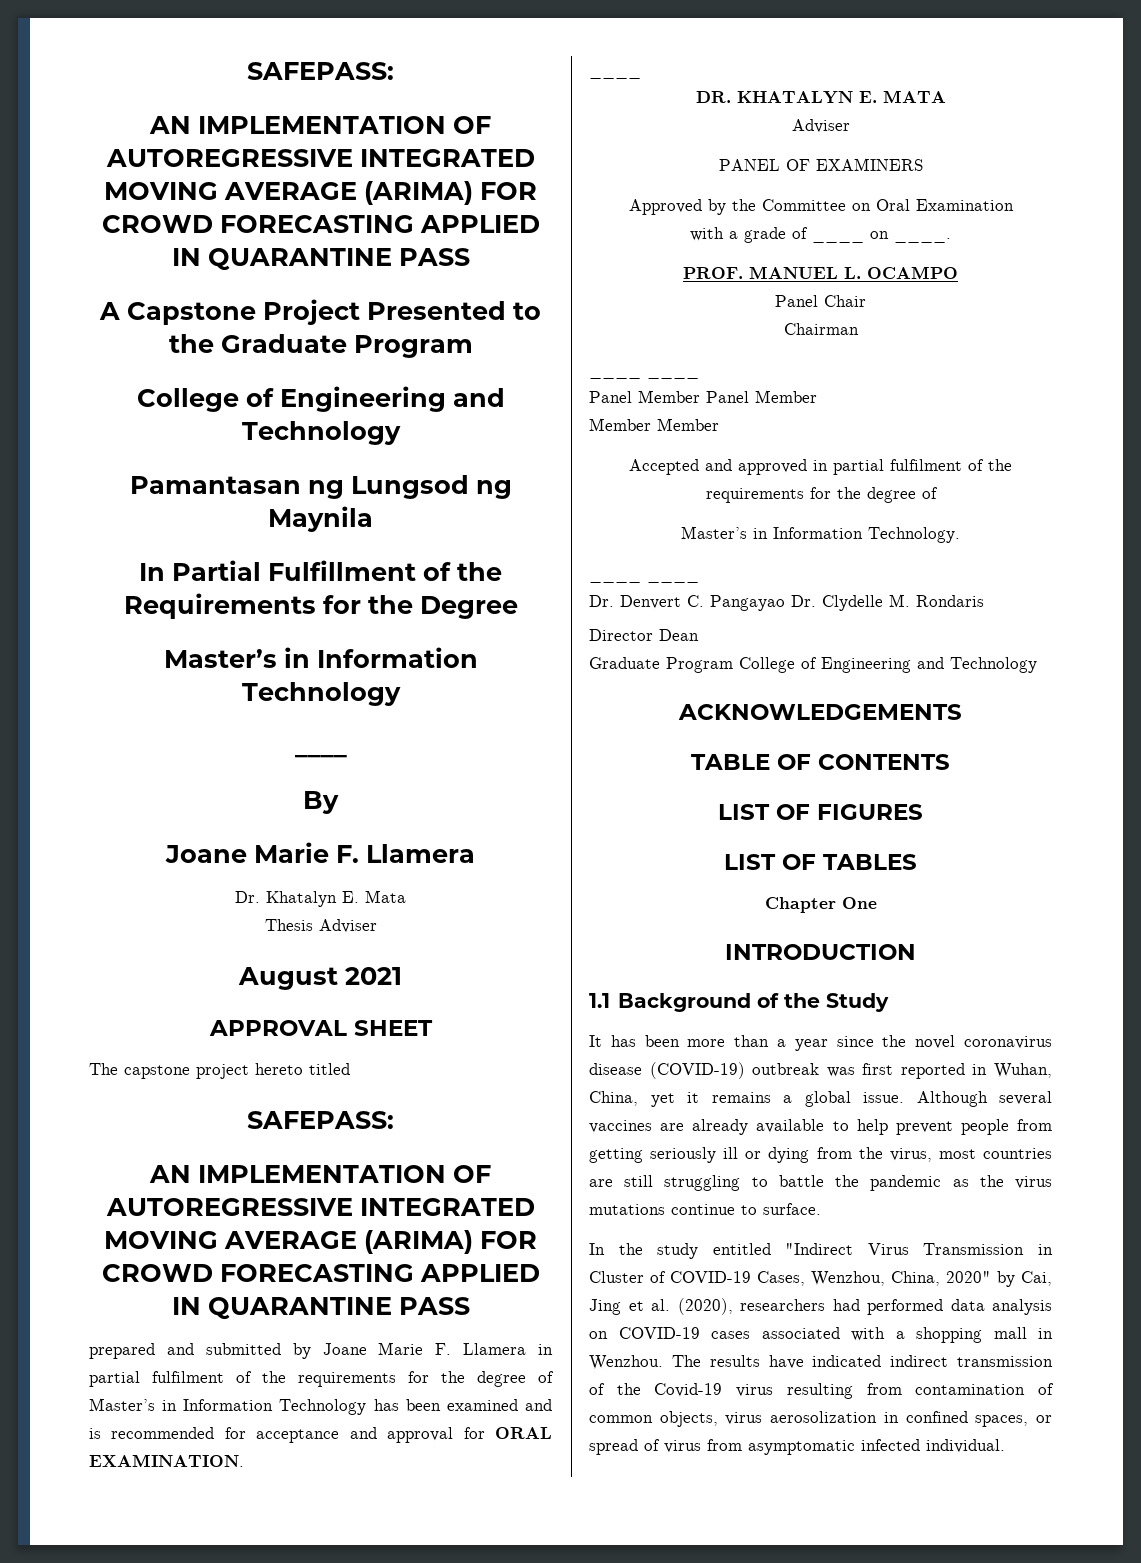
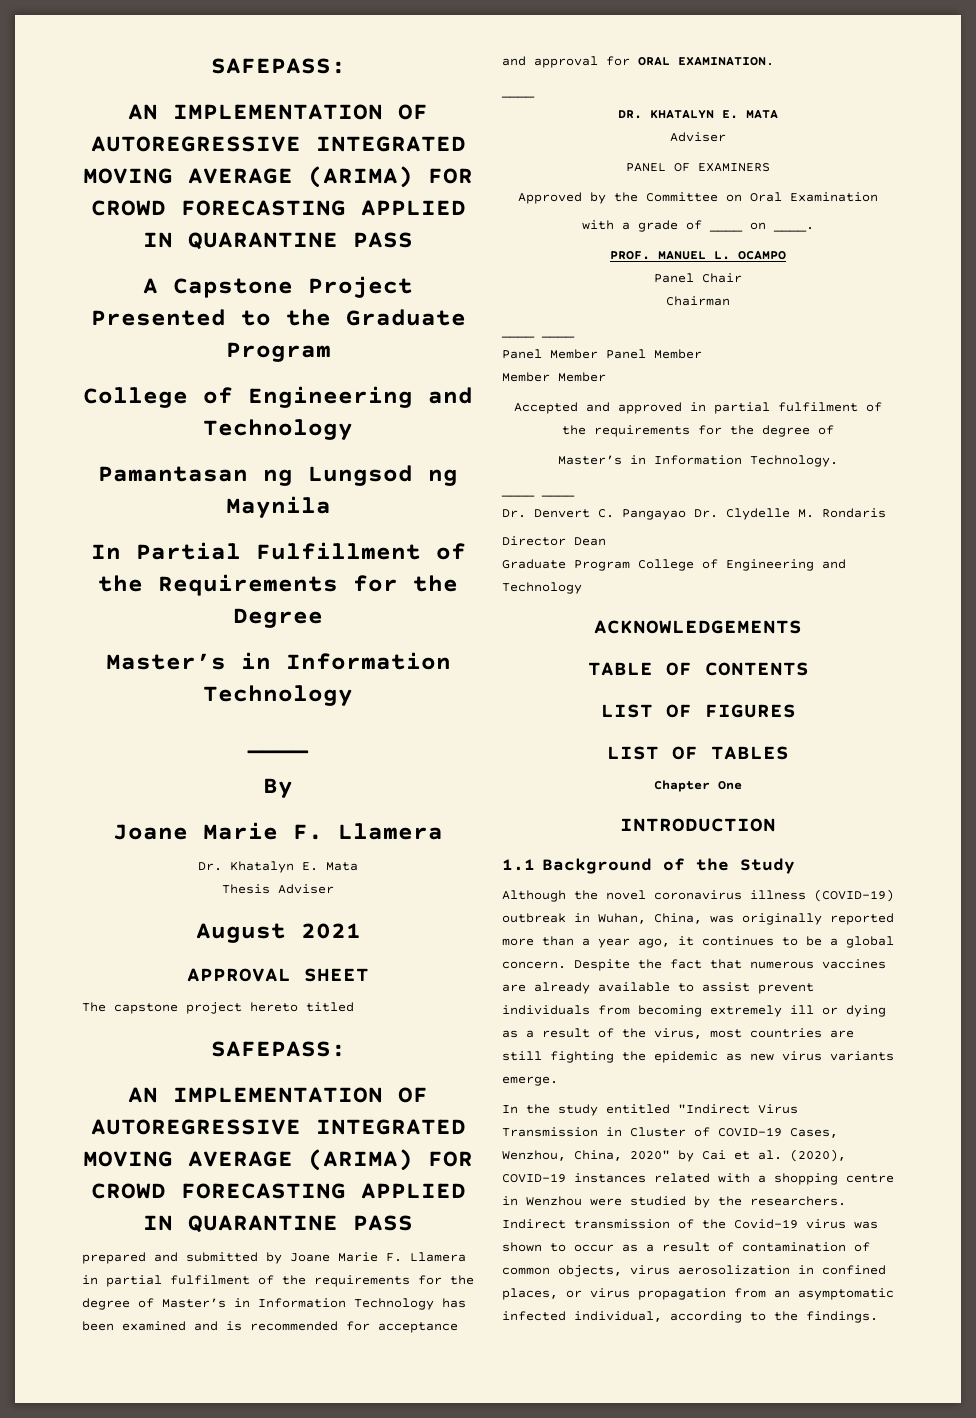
- It has been more than a year since the novel coronavirus disease (COVID-19) outbreak was first reported in Wuhan, China, yet it remains a global issue. Although several vaccines are already available to help prevent people from getting seriously ill or dying from the virus, most countries are still struggling to battle the pandemic as the virus mutations continue to surface.
+ Although the novel coronavirus illness (COVID-19) outbreak in Wuhan, China, was originally reported more than a year ago, it continues to be a global concern. Despite the fact that numerous vaccines are already available to assist prevent individuals from becoming extremely ill or dying as a result of the virus, most countries are still fighting the epidemic as new virus variants emerge.
- In the study entitled "Indirect Virus Transmission in Cluster of COVID-19 Cases, Wenzhou, China, 2020" by Cai, Jing et al. (2020), researchers had performed data analysis on COVID-19 cases associated with a shopping mall in Wenzhou. The results have indicated indirect transmission of the Covid-19 virus resulting from contamination of common objects, virus aerosolization in confined spaces, or spread of virus from asymptomatic infected individual.
+ In the study entitled "Indirect Virus Transmission in Cluster of COVID-19 Cases, Wenzhou, China, 2020" by Cai et al. (2020), COVID-19 instances related with a shopping centre in Wenzhou were studied by the researchers. Indirect transmission of the Covid-19 virus was shown to occur as a result of contamination of common objects, virus aerosolization in confined places, or virus propagation from an asymptomatic infected individual, according to the findings.

